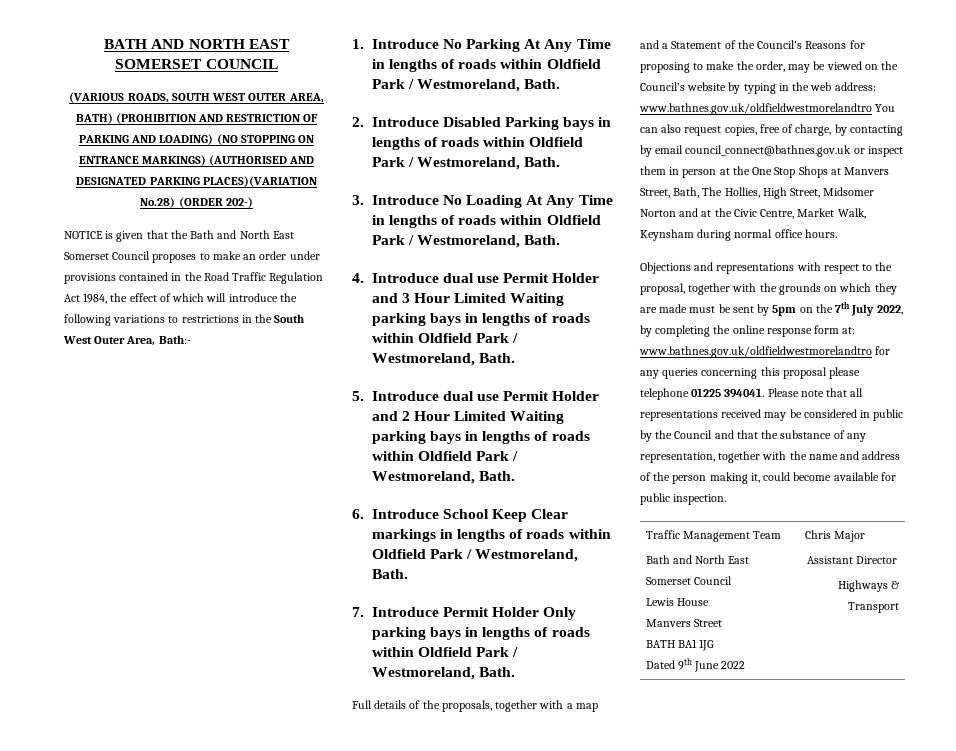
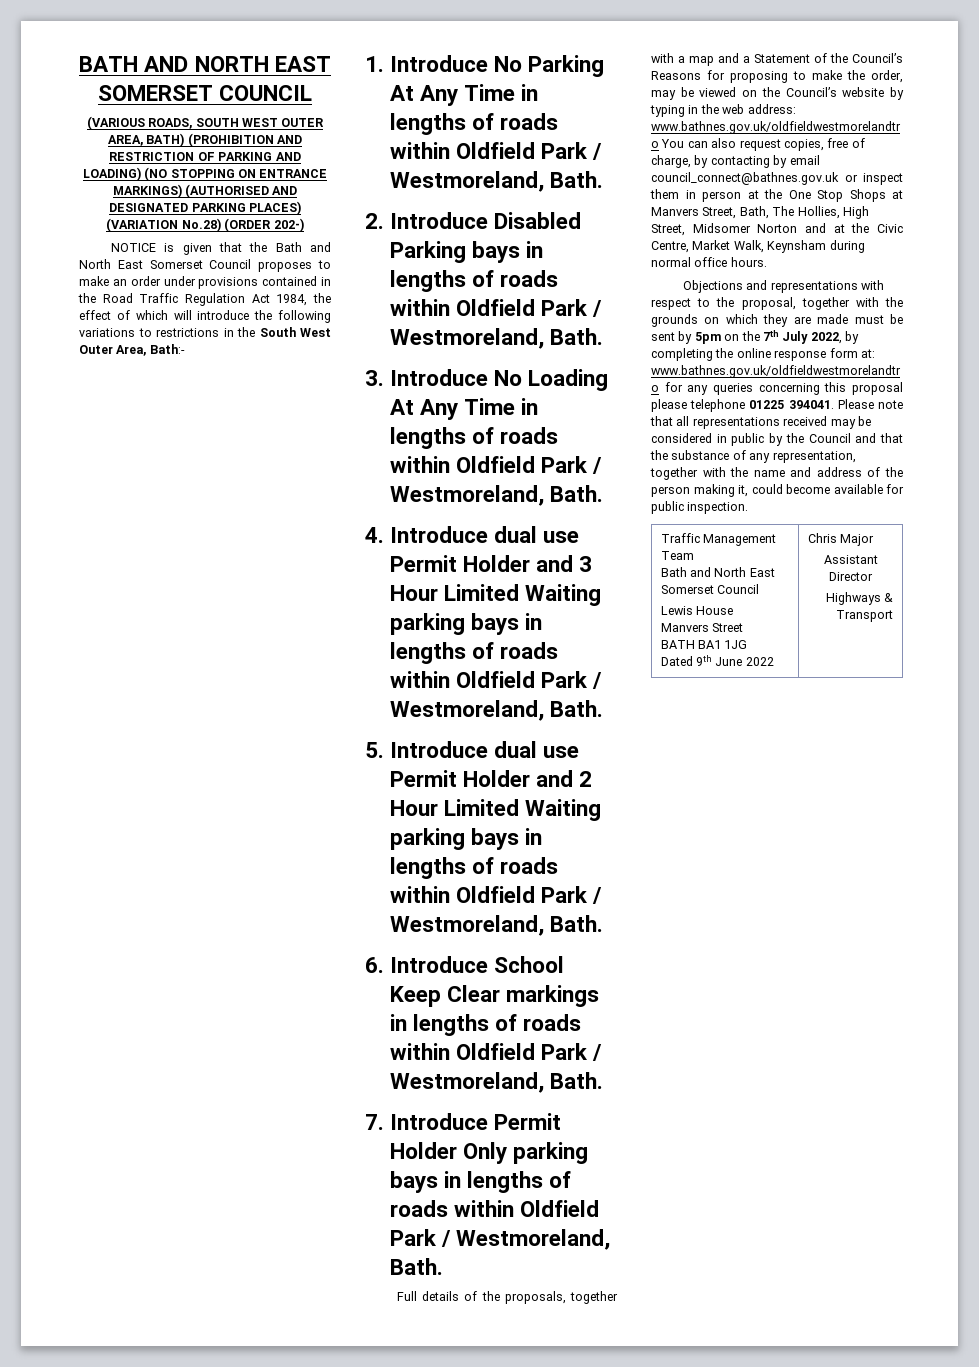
- (VARIOUS ROADS, SOUTH WEST OUTER AREA, BATH) (PROHIBITION AND RESTRICTION OF PARKING AND LOADING) (NO STOPPING ON ENTRANCE MARKINGS) (AUTHORISED AND DESIGNATED PARKING PLACES)(VARIATION No.28) (ORDER 202-)
+ (VARIOUS ROADS, SOUTH WEST OUTER AREA, BATH) (PROHIBITION AND RESTRICTION OF PARKING AND LOADING) (NO STOPPING ON ENTRANCE MARKINGS) (AUTHORISED AND DESIGNATED PARKING PLACES) (VARIATION No.28) (ORDER 202-)

